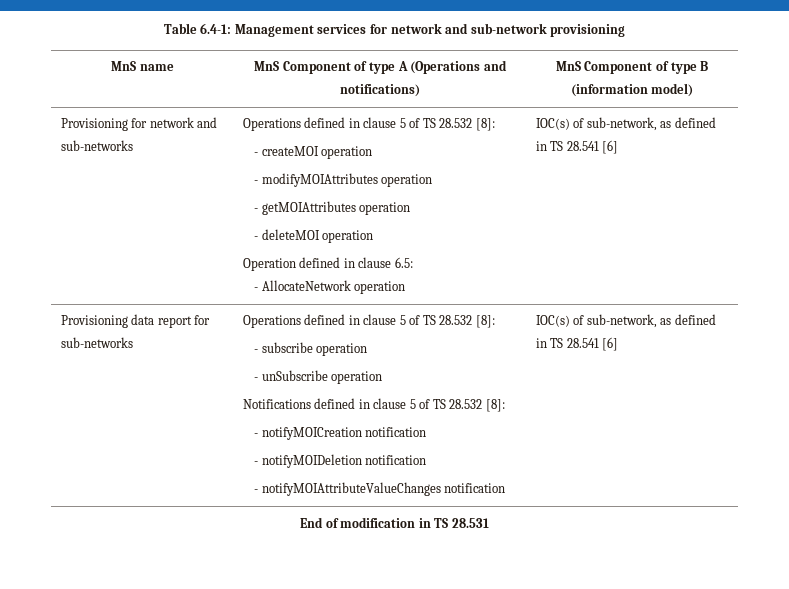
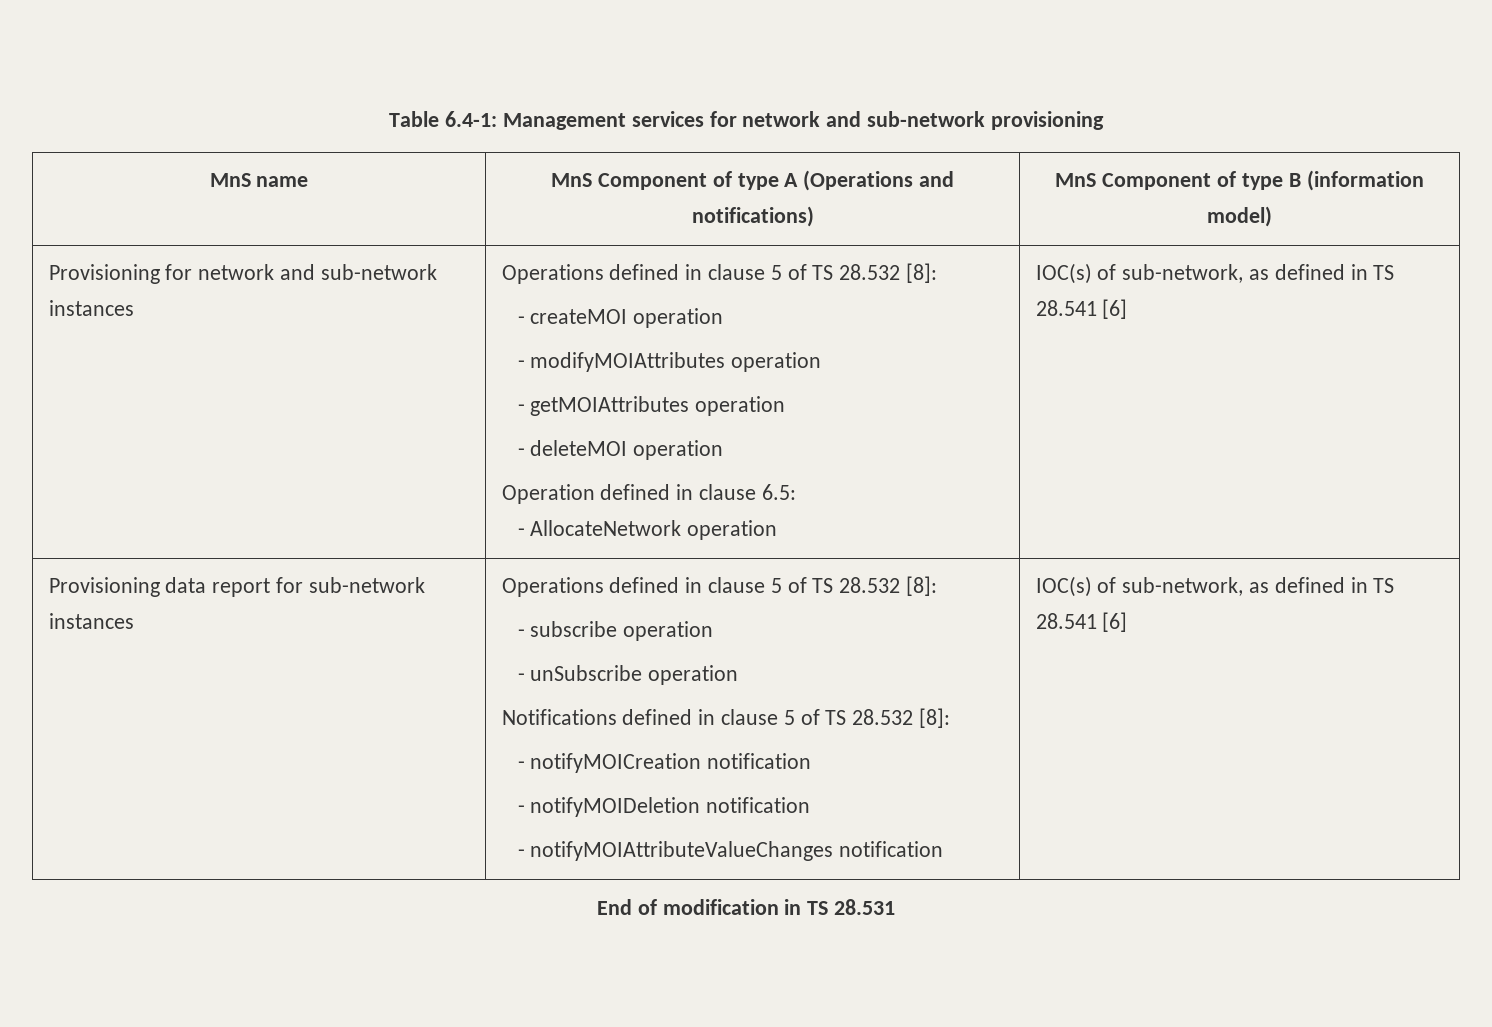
- Provisioning for network and sub-networks
+ Provisioning for network and sub-network instances
- Provisioning data report for sub-networks
+ Provisioning data report for sub-network instances

